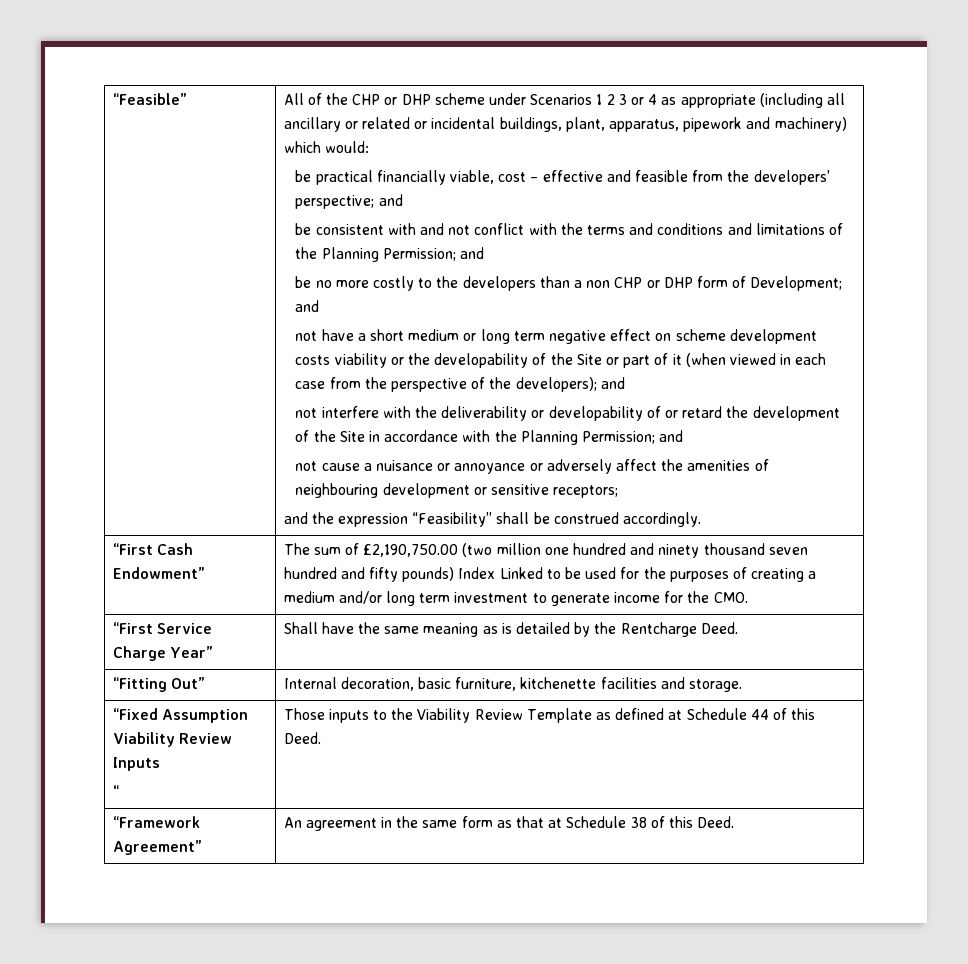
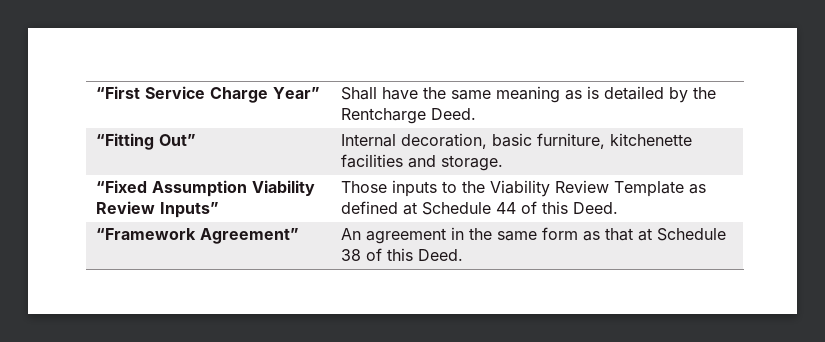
- “Feasible” | All of the CHP or DHP scheme under Scenarios 1 2 3 or 4 as appropriate (including all ancillary or related or incidental buildings, plant, apparatus, pipework and machinery) which would:
- be practical financially viable, cost – effective and feasible from the developers’ perspective; and
- be consistent with and not conflict with the terms and conditions and limitations of the Planning Permission; and
- be no more costly to the developers than a non CHP or DHP form of Development; and
- not have a short medium or long term negative effect on scheme development costs viability or the developability of the Site or part of it (when viewed in each case from the perspective of the developers); and
- not interfere with the deliverability or developability of or retard the development of the Site in accordance with the Planning Permission; and
- not cause a nuisance or annoyance or adversely affect the amenities of neighbouring development or sensitive receptors;
- and the expression “Feasibility” shall be construed accordingly.
- “First Cash Endowment” | The sum of £2,190,750.00 (two million one hundred and ninety thousand seven hundred and fifty pounds) Index Linked to be used for the purposes of creating a medium and/or long term investment to generate income for the CMO.
- “Fixed Assumption Viability Review Inputs
- “ | Those inputs to the Viability Review Template as defined at Schedule 44 of this Deed.
+ “Fixed Assumption Viability Review Inputs” | Those inputs to the Viability Review Template as defined at Schedule 44 of this Deed.

